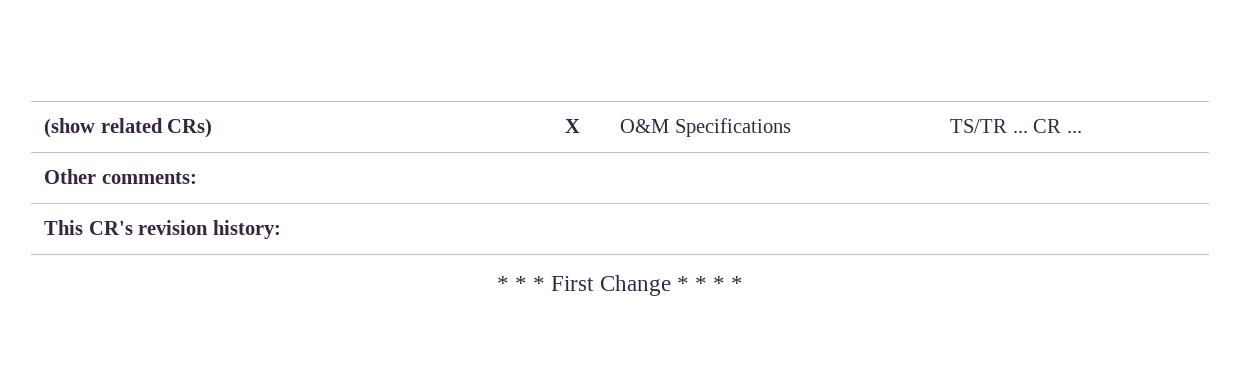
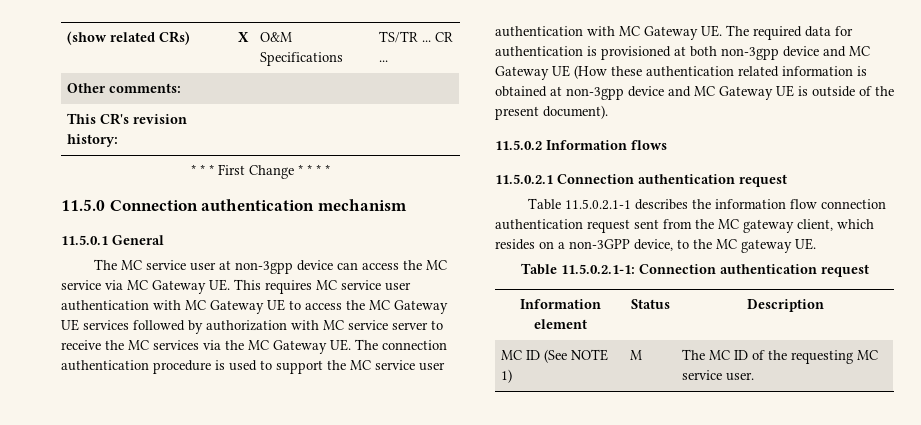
+ 11.5.0 Connection authentication mechanism
+ 11.5.0.1 General
+ The MC service user at non-3gpp device can access the MC service via MC Gateway UE. This requires MC service user authentication with MC Gateway UE to access the MC Gateway UE services followed by authorization with MC service server to receive the MC services via the MC Gateway UE. The connection authentication procedure is used to support the MC service user authentication with MC Gateway UE. The required data for authentication is provisioned at both non-3gpp device and MC Gateway UE (How these authentication related information is obtained at non-3gpp device and MC Gateway UE is outside of the present document).
+ 11.5.0.2 Information flows
+ 11.5.0.2.1 Connection authentication request
+ Table 11.5.0.2.1-1 describes the information flow connection authentication request sent from the MC gateway client, which resides on a non-3GPP device, to the MC gateway UE.
+ Table 11.5.0.2.1-1: Connection authentication request
+ Information element | Status | Description
+ MC ID (See NOTE 1) | M | The MC ID of the requesting MC service user.

